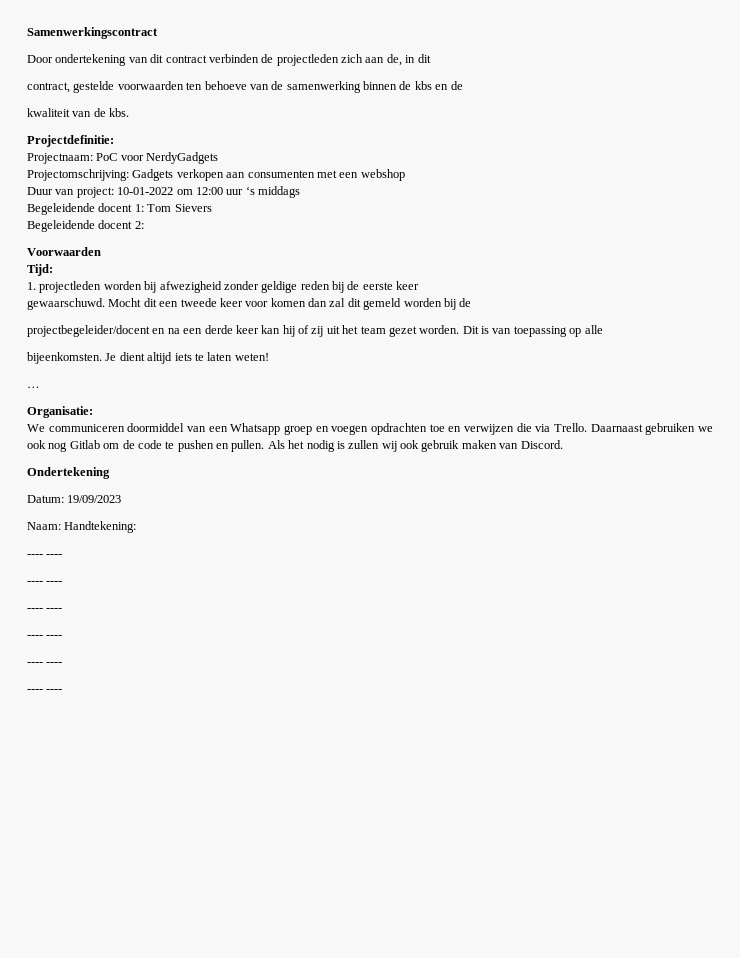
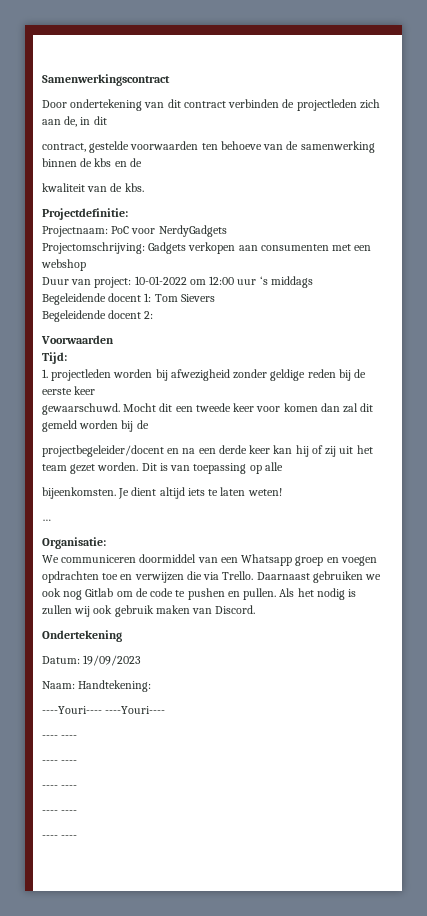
  Naam: Handtekening:
- ---- ----
+ ----Youri---- ----Youri----

